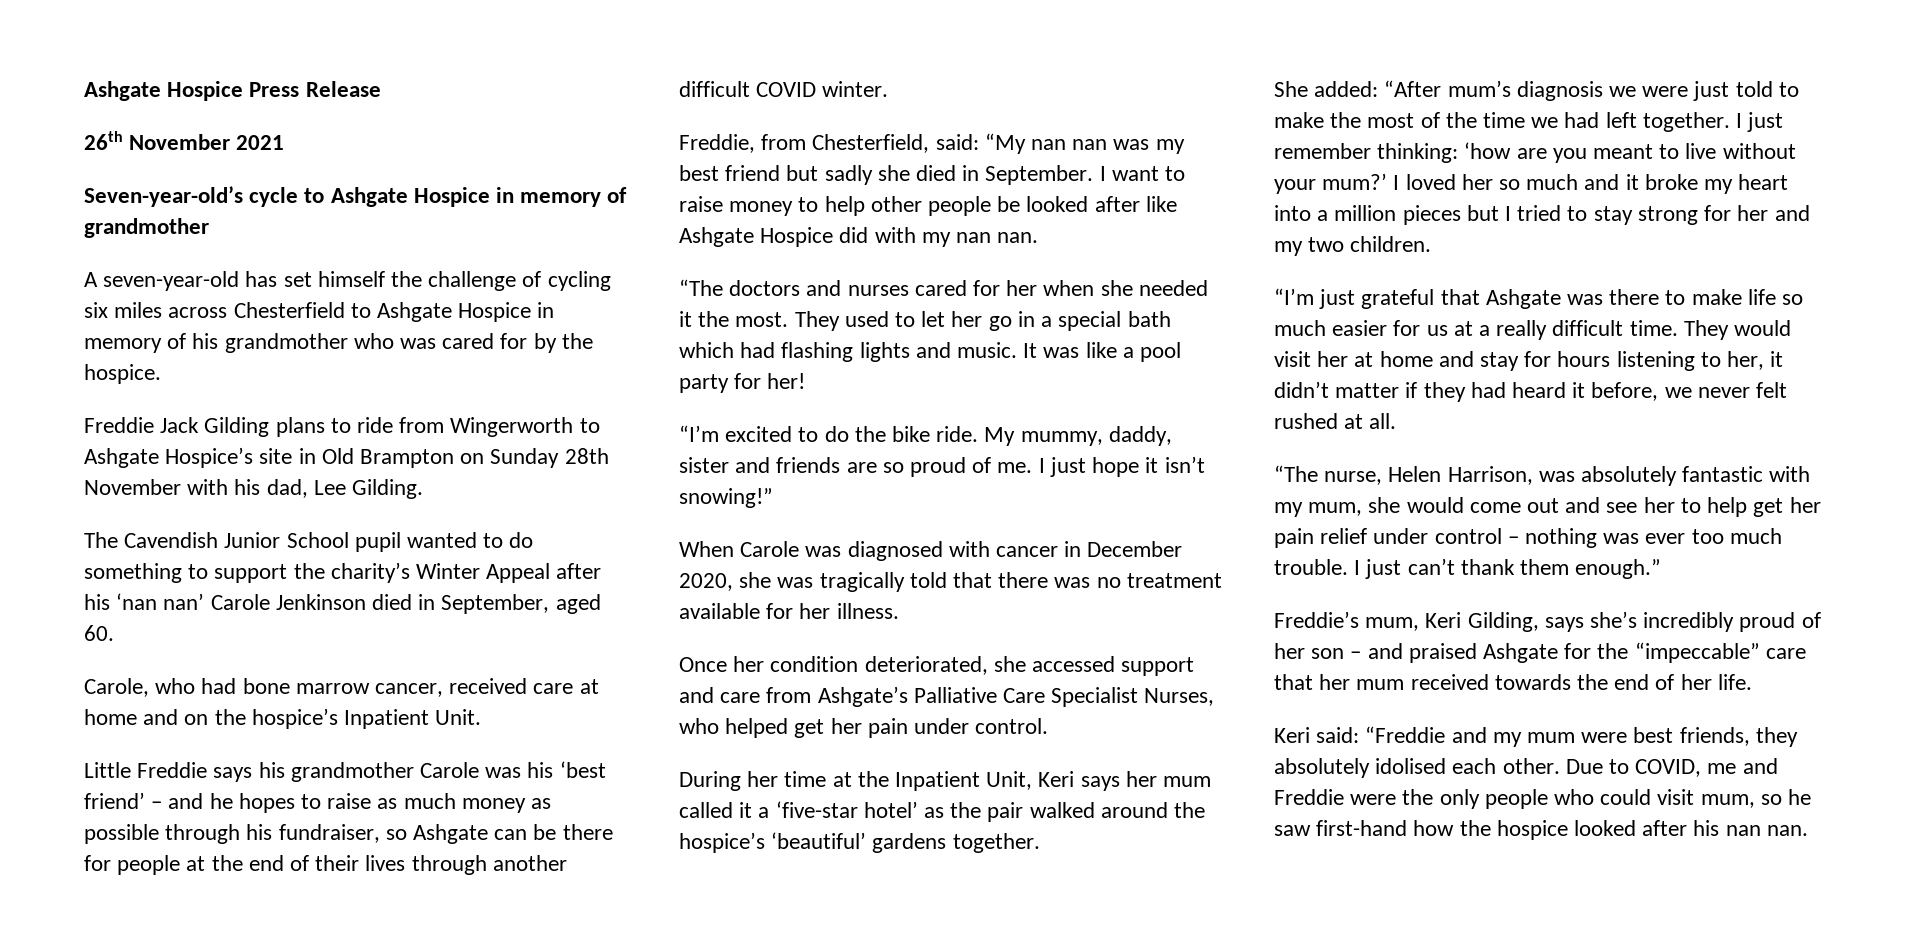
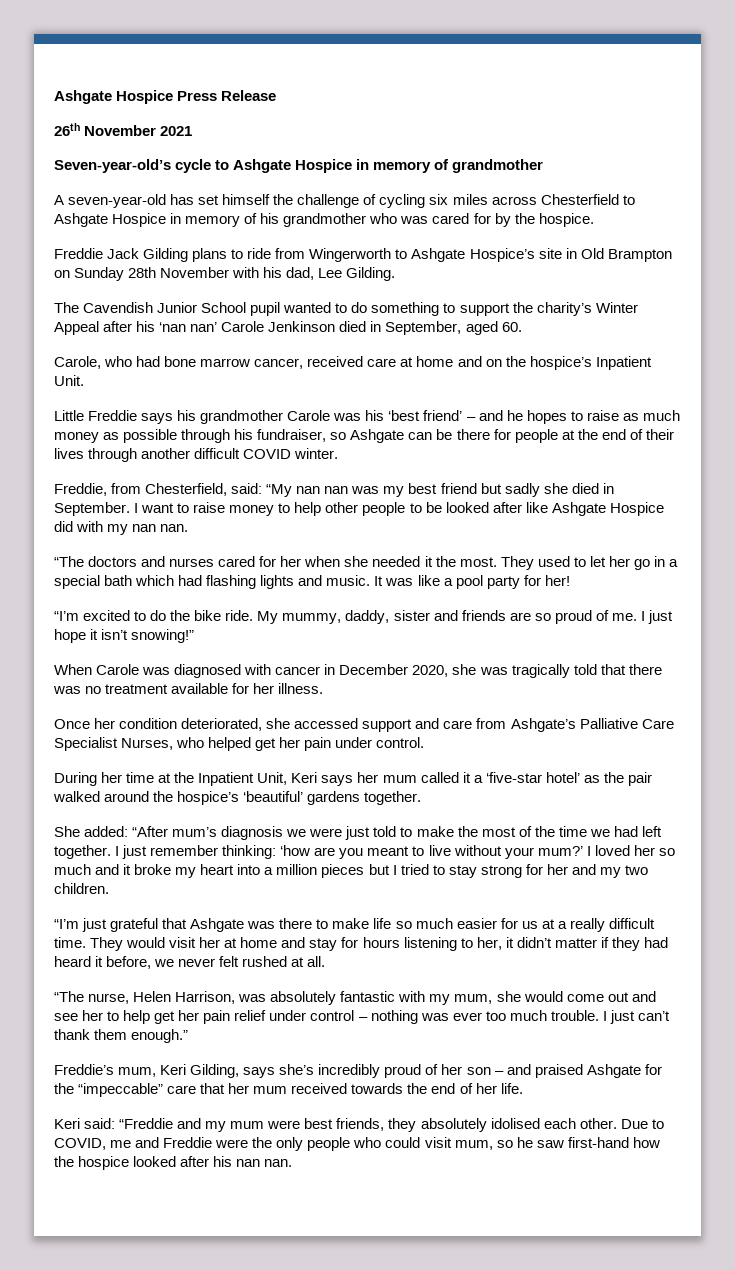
- I want to raise money to help other people be looked after like Ashgate Hospice did with my nan nan.
+ I want to raise money to help other people to be looked after like Ashgate Hospice did with my nan nan.

